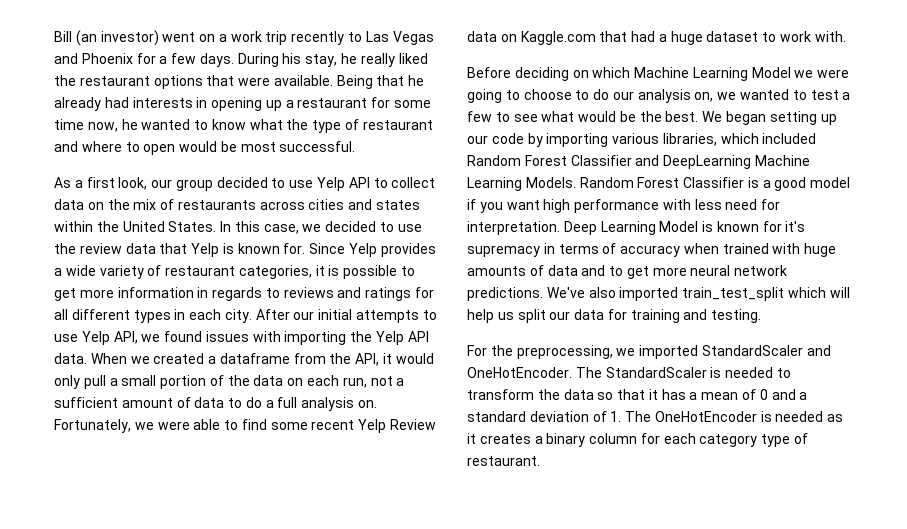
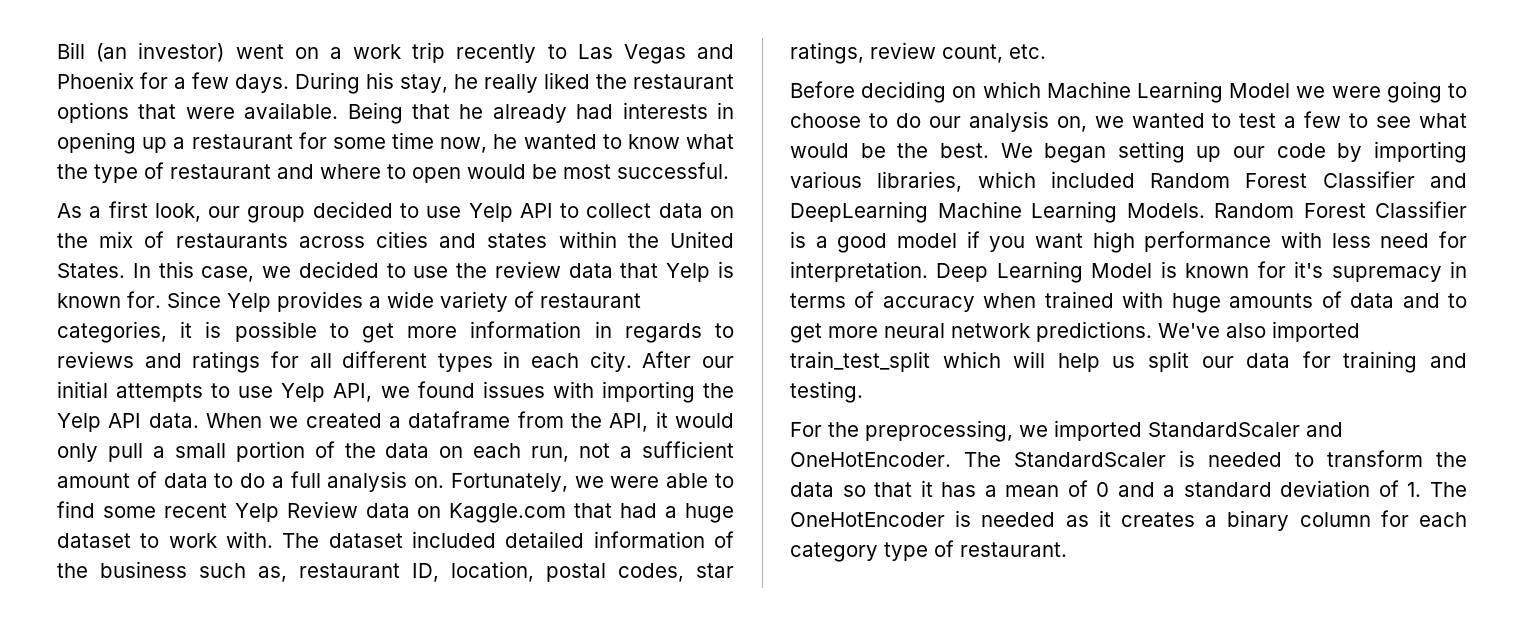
+ The dataset included detailed information of the business such as, restaurant ID, location, postal codes, star ratings, review count, etc.

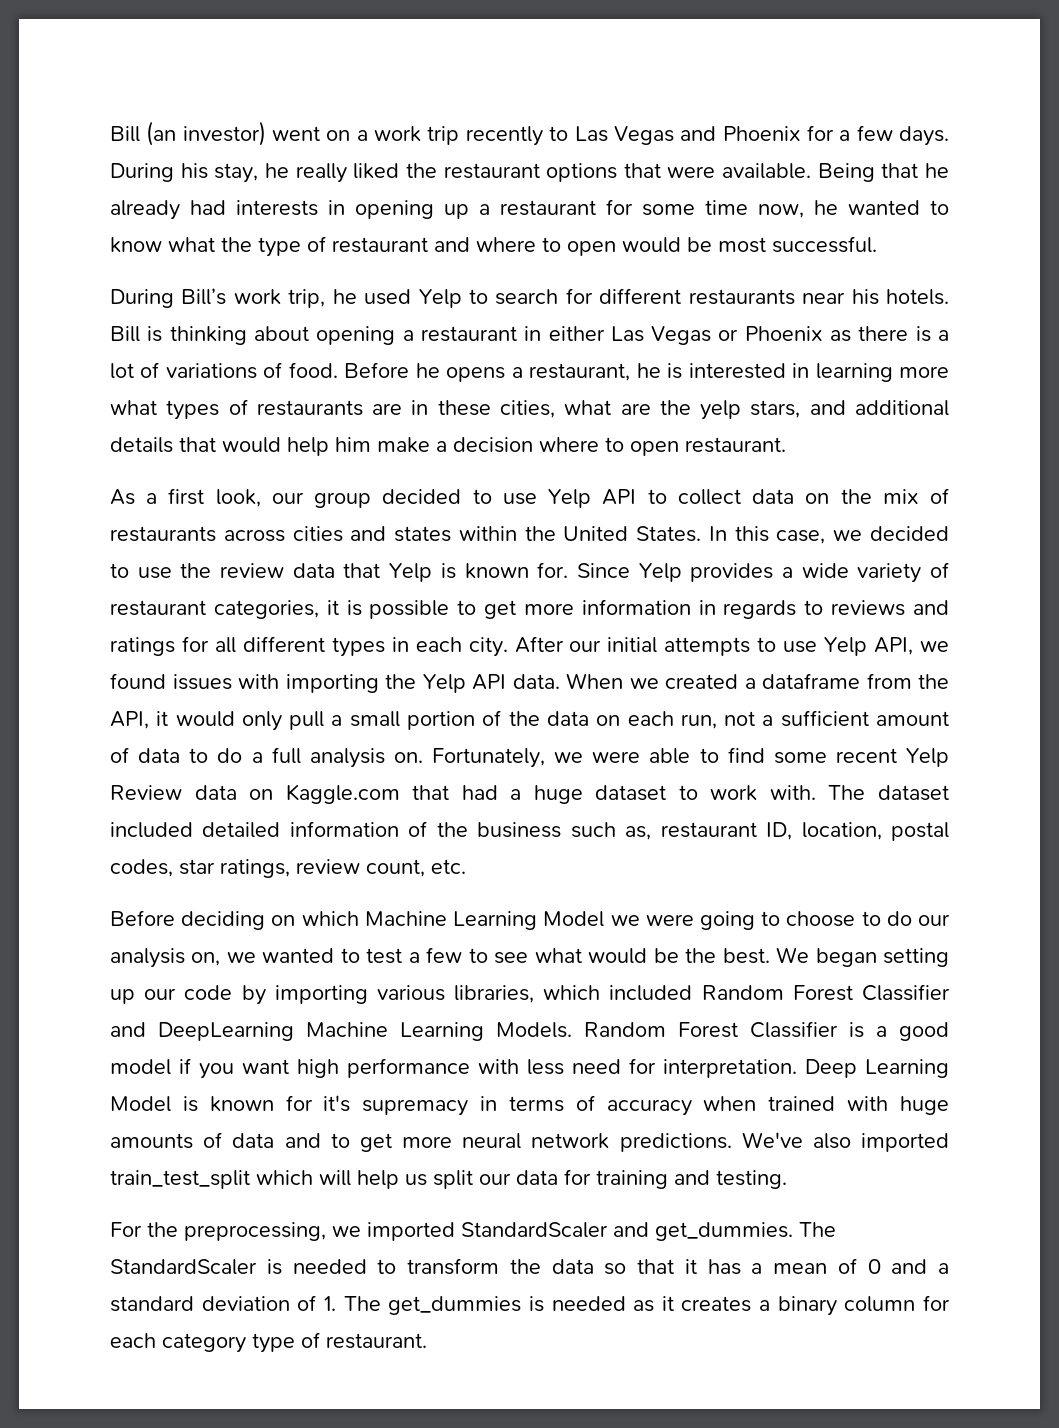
+ During Bill’s work trip, he used Yelp to search for different restaurants near his hotels. Bill is thinking about opening a restaurant in either Las Vegas or Phoenix as there is a lot of variations of food. Before he opens a restaurant, he is interested in learning more what types of restaurants are in these cities, what are the yelp stars, and additional details that would help him make a decision where to open restaurant.
- For the preprocessing, we imported StandardScaler and OneHotEncoder.
+ For the preprocessing, we imported StandardScaler and get_dummies.
- The StandardScaler is needed to transform the data so that it has a mean of 0 and a standard deviation of 1. The OneHotEncoder is needed as it creates a binary column for each category type of restaurant.
+ The StandardScaler is needed to transform the data so that it has a mean of 0 and a standard deviation of 1. The get_dummies is needed as it creates a binary column for each category type of restaurant.

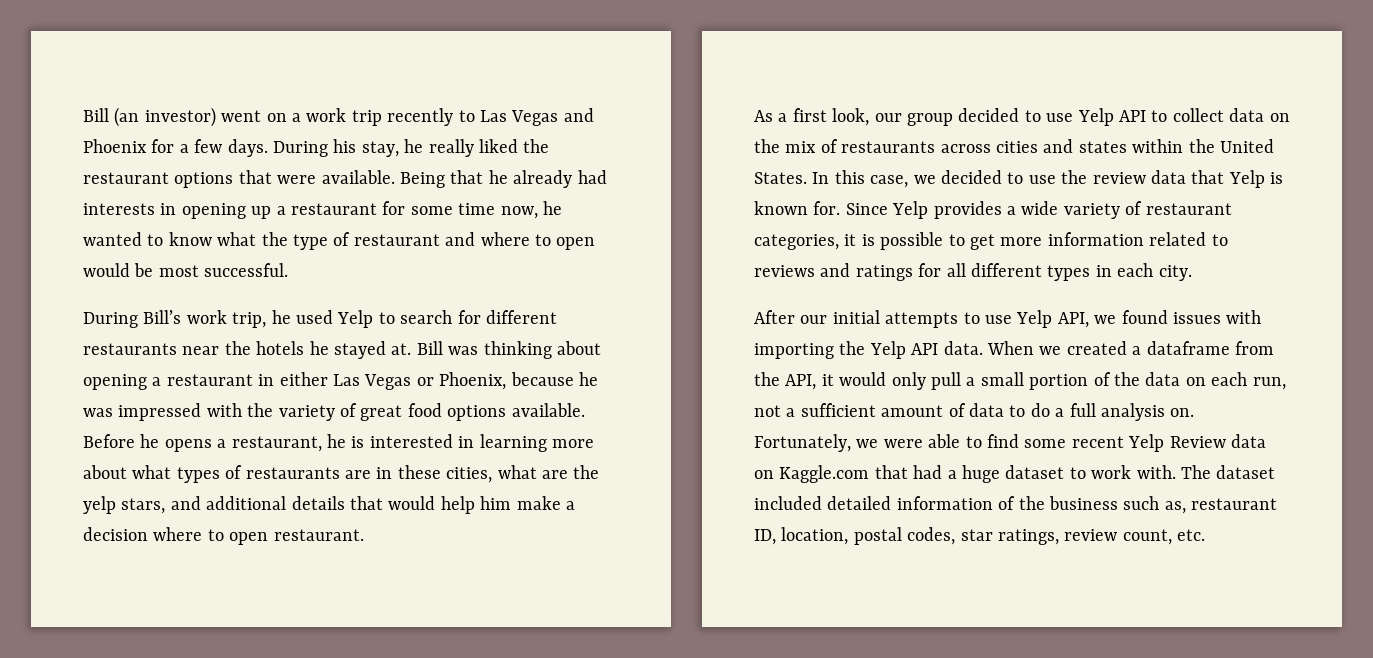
- During Bill’s work trip, he used Yelp to search for different restaurants near his hotels. Bill is thinking about opening a restaurant in either Las Vegas or Phoenix as there is a lot of variations of food.
+ During Bill’s work trip, he used Yelp to search for different restaurants near the hotels he stayed at. Bill was thinking about opening a restaurant in either Las Vegas or Phoenix, because he was impressed with the variety of great food options available.
- Before he opens a restaurant, he is interested in learning more what types of restaurants are in these cities, what are the yelp stars, and additional details that would help him make a decision where to open restaurant.
+ Before he opens a restaurant, he is interested in learning more about what types of restaurants are in these cities, what are the yelp stars, and additional details that would help him make a decision where to open restaurant.
- Since Yelp provides a wide variety of restaurant categories, it is possible to get more information in regards to reviews and ratings for all different types in each city. After our initial attempts to use Yelp API, we found issues with importing the Yelp API data.
+ Since Yelp provides a wide variety of restaurant categories, it is possible to get more information related to reviews and ratings for all different types in each city.
+ After our initial attempts to use Yelp API, we found issues with importing the Yelp API data.
- Before deciding on which Machine Learning Model we were going to choose to do our analysis on, we wanted to test a few to see what would be the best. We began setting up our code by importing various libraries, which included Random Forest Classifier and DeepLearning Machine Learning Models. Random Forest Classifier is a good model if you want high performance with less need for interpretation. Deep Learning Model is known for it's supremacy in terms of accuracy when trained with huge amounts of data and to get more neural network predictions. We've also imported train_test_split which will help us split our data for training and testing.
- For the preprocessing, we imported StandardScaler and get_dummies. The StandardScaler is needed to transform the data so that it has a mean of 0 and a standard deviation of 1. The get_dummies is needed as it creates a binary column for each category type of restaurant.

